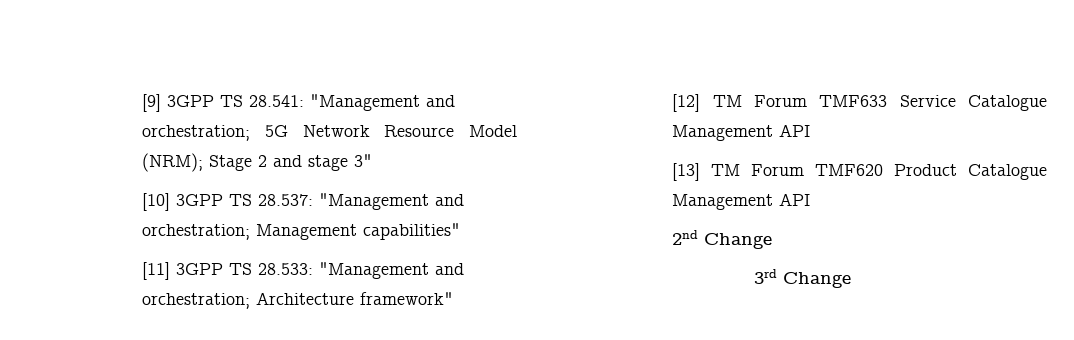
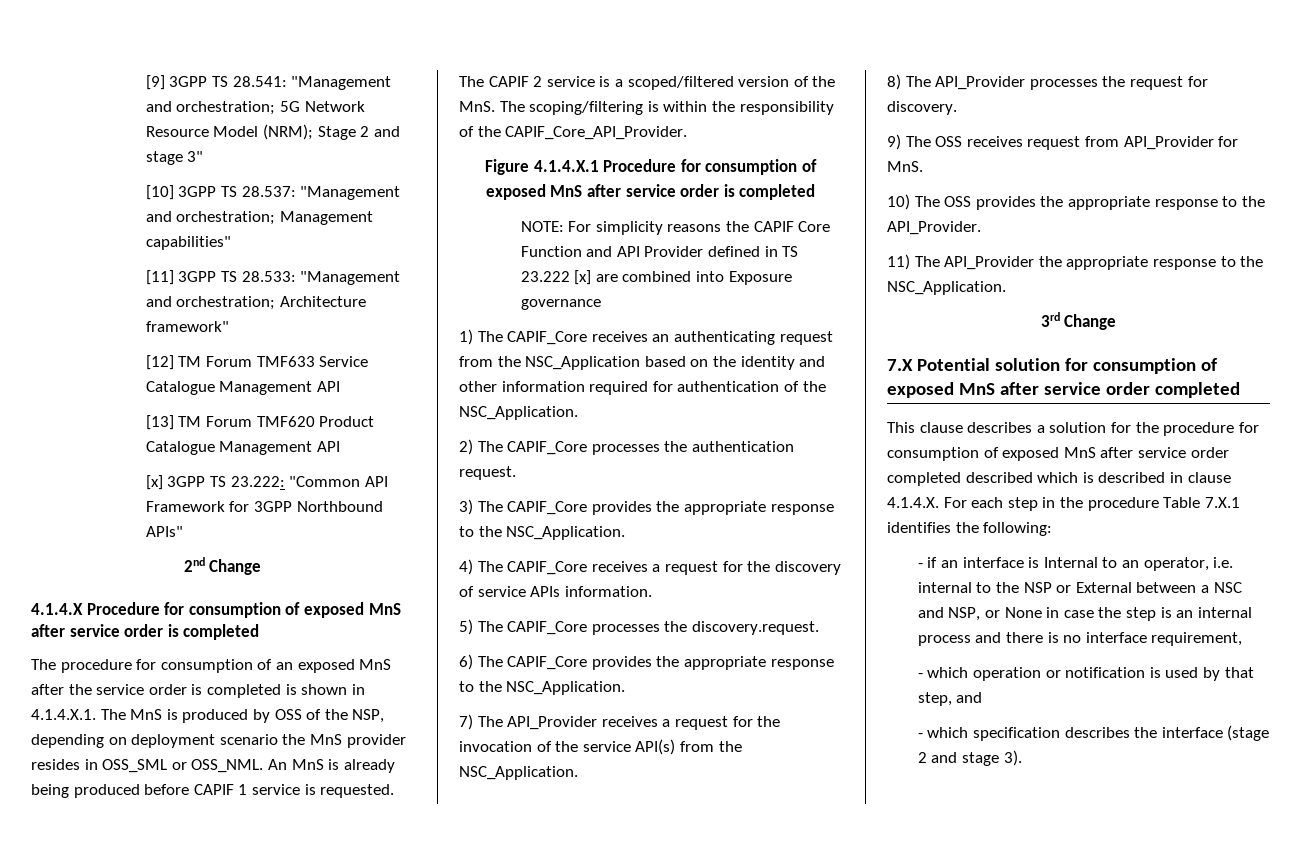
+ [x] 3GPP TS 23.222: "Common API Framework for 3GPP Northbound APIs"
  2nd Change
+ 4.1.4.X Procedure for consumption of exposed MnS after service order is completed
+ The procedure for consumption of an exposed MnS after the service order is completed is shown in 4.1.4.X.1. The MnS is produced by OSS of the NSP, depending on deployment scenario the MnS provider resides in OSS_SML or OSS_NML. An MnS is already being produced before CAPIF 1 service is requested. The CAPIF 2 service is a scoped/filtered version of the MnS. The scoping/filtering is within the responsibility of the CAPIF_Core_API_Provider.
+ Figure 4.1.4.X.1 Procedure for consumption of exposed MnS after service order is completed
+ NOTE: For simplicity reasons the CAPIF Core Function and API Provider defined in TS 23.222 [x] are combined into Exposure governance
+ 1) The CAPIF_Core receives an authenticating request from the NSC_Application based on the identity and other information required for authentication of the NSC_Application.
+ 2) The CAPIF_Core processes the authentication request.
+ 3) The CAPIF_Core provides the appropriate response to the NSC_Application.
+ 4) The CAPIF_Core receives a request for the discovery of service APIs information.
+ 5) The CAPIF_Core processes the discovery.request.
+ 6) The CAPIF_Core provides the appropriate response to the NSC_Application.
+ 7) The API_Provider receives a request for the invocation of the service API(s) from the NSC_Application.
+ 8) The API_Provider processes the request for discovery.
+ 9) The OSS receives request from API_Provider for MnS.
+ 10) The OSS provides the appropriate response to the API_Provider.
+ 11) The API_Provider the appropriate response to the NSC_Application.
  3rd Change
+ 7.X Potential solution for consumption of exposed MnS after service order completed
+ This clause describes a solution for the procedure for consumption of exposed MnS after service order completed described which is described in clause 4.1.4.X. For each step in the procedure Table 7.X.1 identifies the following:
+ - if an interface is Internal to an operator, i.e. internal to the NSP or External between a NSC and NSP, or None in case the step is an internal process and there is no interface requirement,
+ - which operation or notification is used by that step, and
+ - which specification describes the interface (stage 2 and stage 3).

